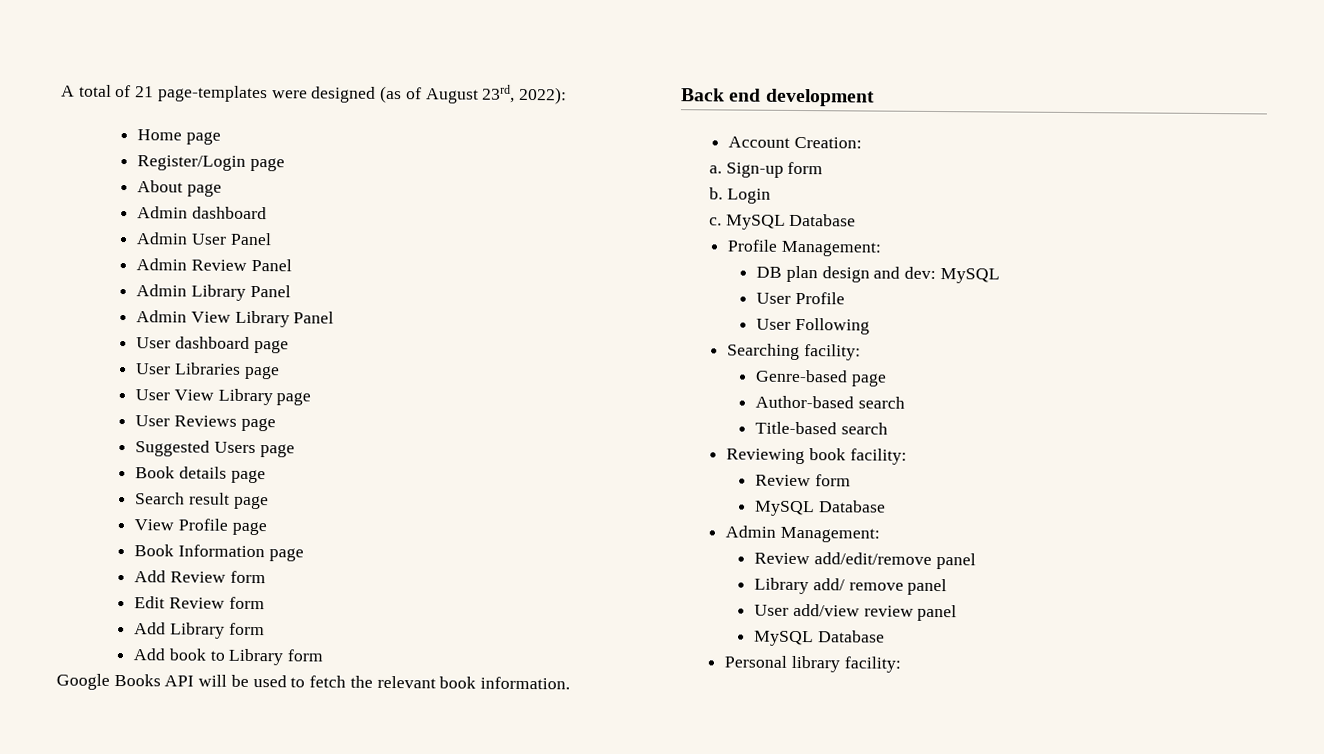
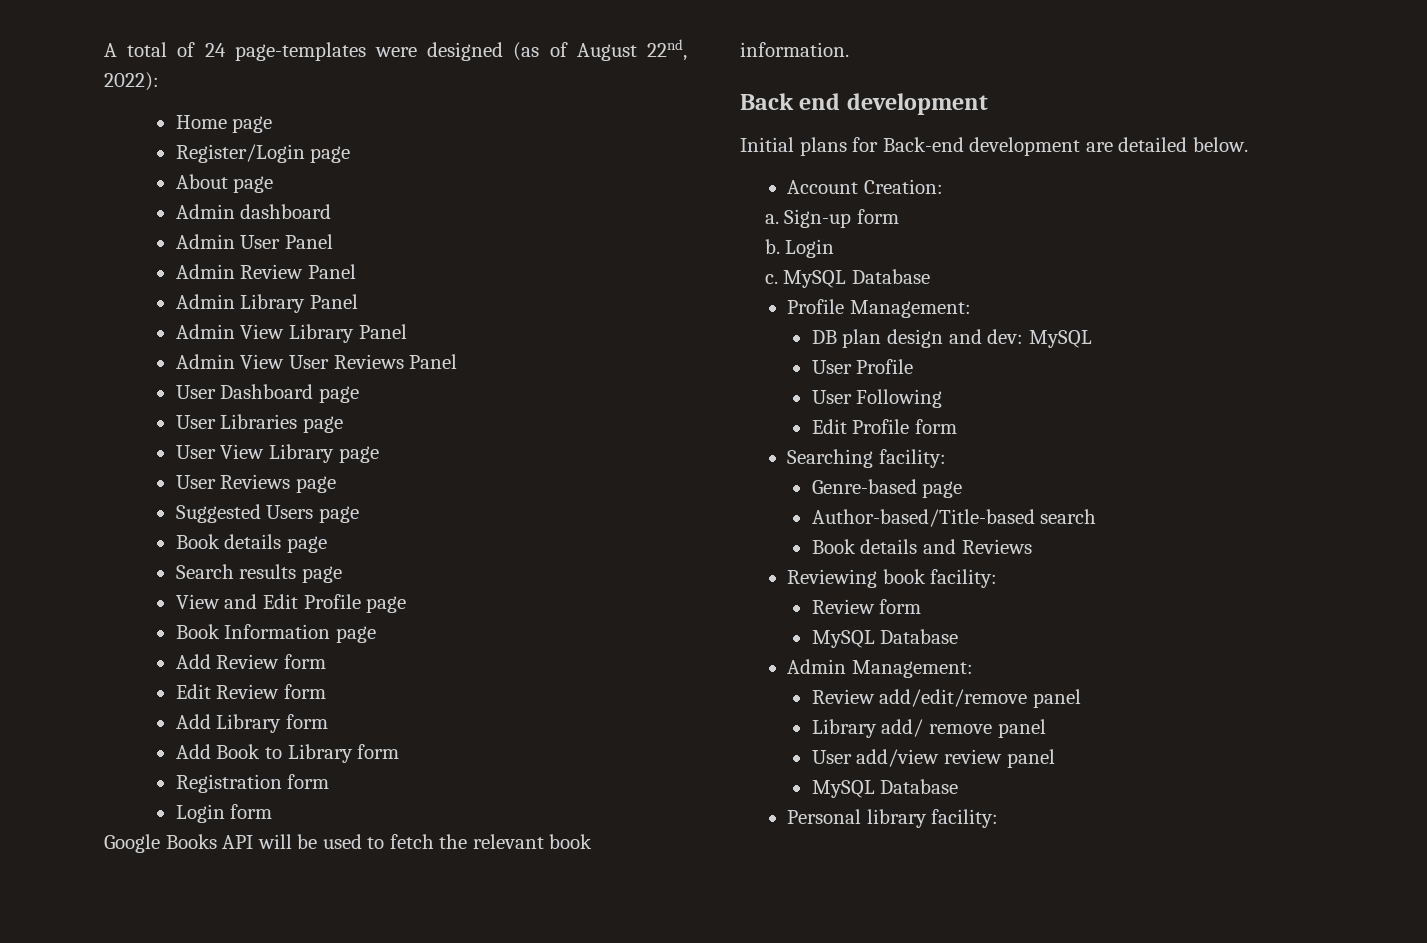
- A total of 21 page-templates were designed (as of August 23rd, 2022):
+ A total of 24 page-templates were designed (as of August 22nd, 2022):
- User dashboard page
+ Admin View User Reviews Panel
+ User Dashboard page
- Search result page
+ Search results page
- View Profile page
+ View and Edit Profile page
- Add book to Library form
+ Add Book to Library form
+ Registration form
+ Login form
+ Initial plans for Back-end development are detailed below.
+ Edit Profile form
- Author-based search
- Title-based search
+ Author-based/Title-based search
+ Book details and Reviews

